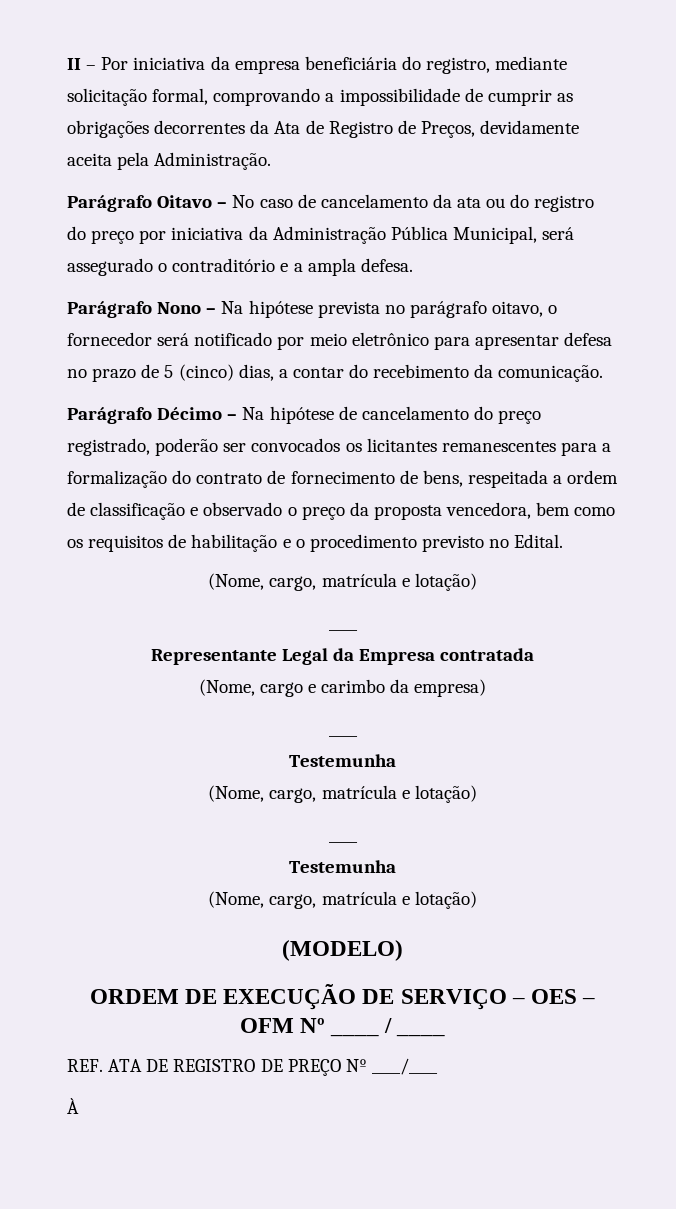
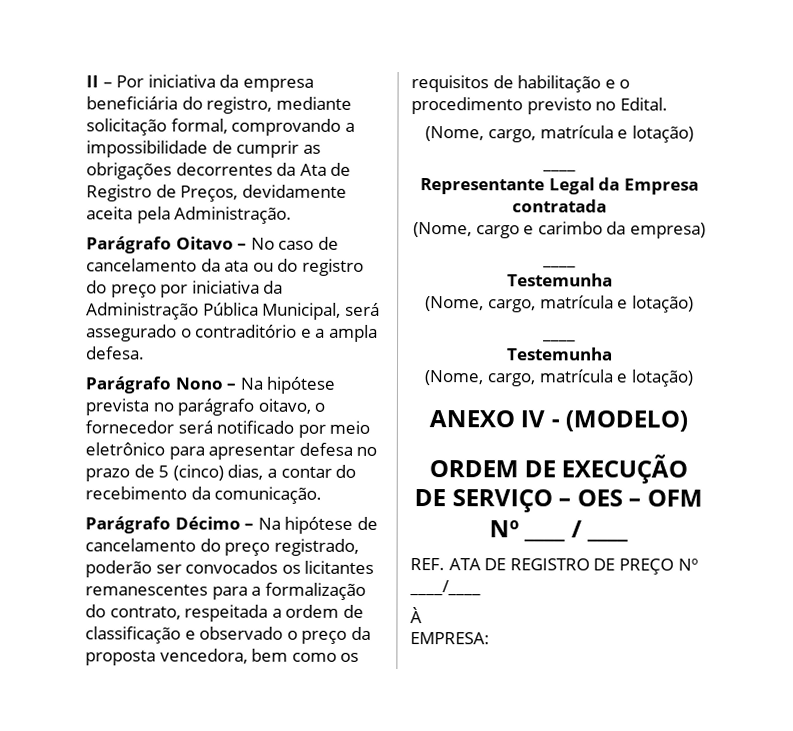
- Parágrafo Décimo – Na hipótese de cancelamento do preço registrado, poderão ser convocados os licitantes remanescentes para a formalização do contrato de fornecimento de bens, respeitada a ordem de classificação e observado o preço da proposta vencedora, bem como os requisitos de habilitação e o procedimento previsto no Edital.
+ Parágrafo Décimo – Na hipótese de cancelamento do preço registrado, poderão ser convocados os licitantes remanescentes para a formalização do contrato, respeitada a ordem de classificação e observado o preço da proposta vencedora, bem como os requisitos de habilitação e o procedimento previsto no Edital.
- (MODELO)
+ ANEXO IV - (MODELO)
+ EMPRESA:

